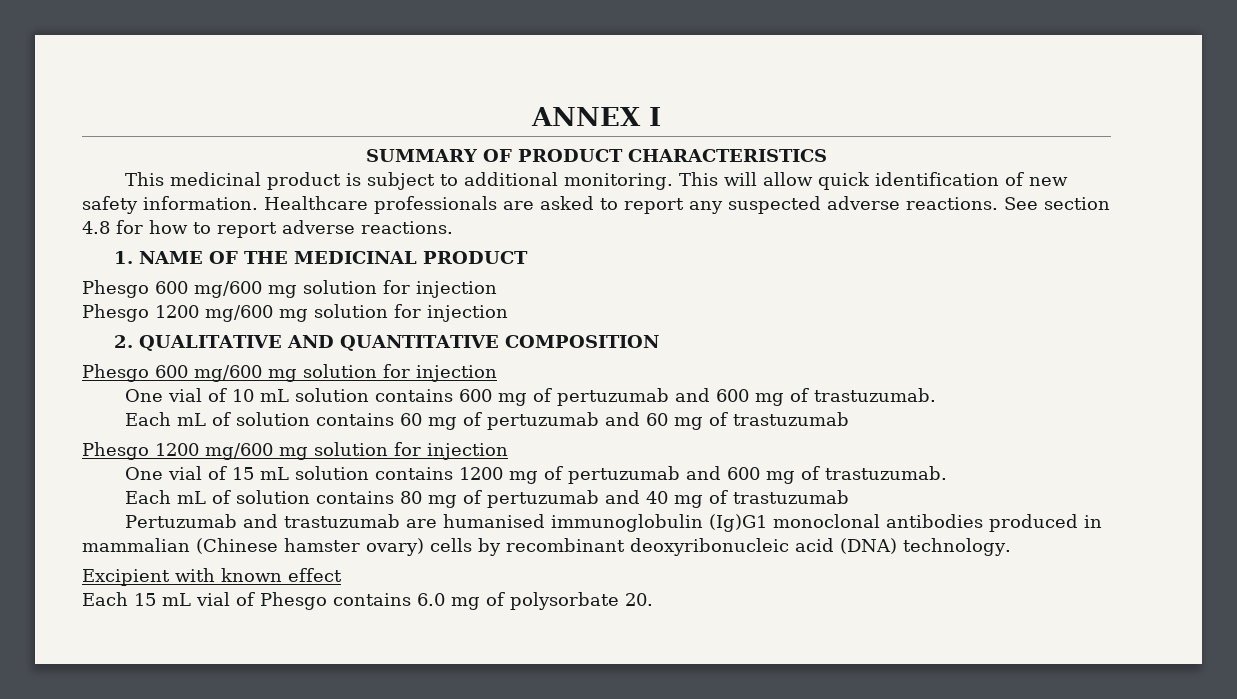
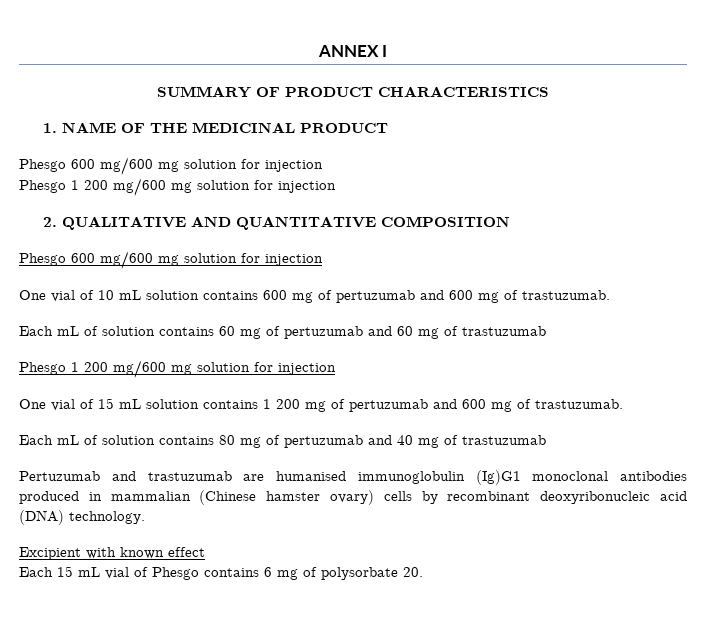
- This medicinal product is subject to additional monitoring. This will allow quick identification of new safety information. Healthcare professionals are asked to report any suspected adverse reactions. See section 4.8 for how to report adverse reactions.
  1. NAME OF THE MEDICINAL PRODUCT
  Phesgo 600 mg/600 mg solution for injection
- Phesgo 1200 mg/600 mg solution for injection
+ Phesgo 1 200 mg/600 mg solution for injection
  Each mL of solution contains 60 mg of pertuzumab and 60 mg of trastuzumab
- Phesgo 1200 mg/600 mg solution for injection
+ Phesgo 1 200 mg/600 mg solution for injection
- One vial of 15 mL solution contains 1200 mg of pertuzumab and 600 mg of trastuzumab.
+ One vial of 15 mL solution contains 1 200 mg of pertuzumab and 600 mg of trastuzumab.
- Each 15 mL vial of Phesgo contains 6.0 mg of polysorbate 20.
+ Each 15 mL vial of Phesgo contains 6 mg of polysorbate 20.

